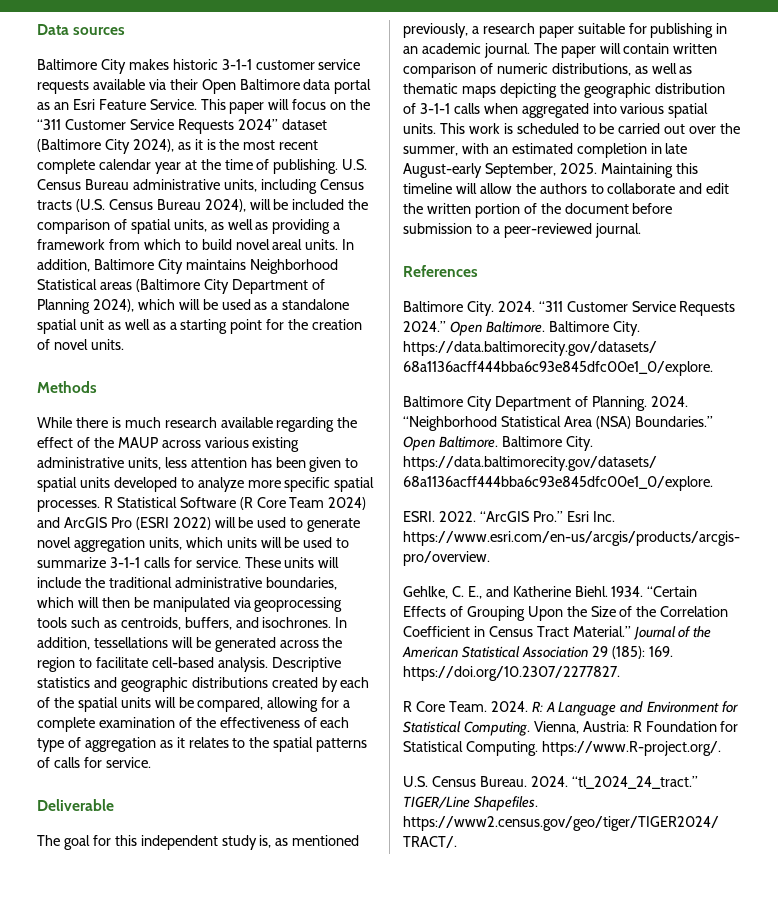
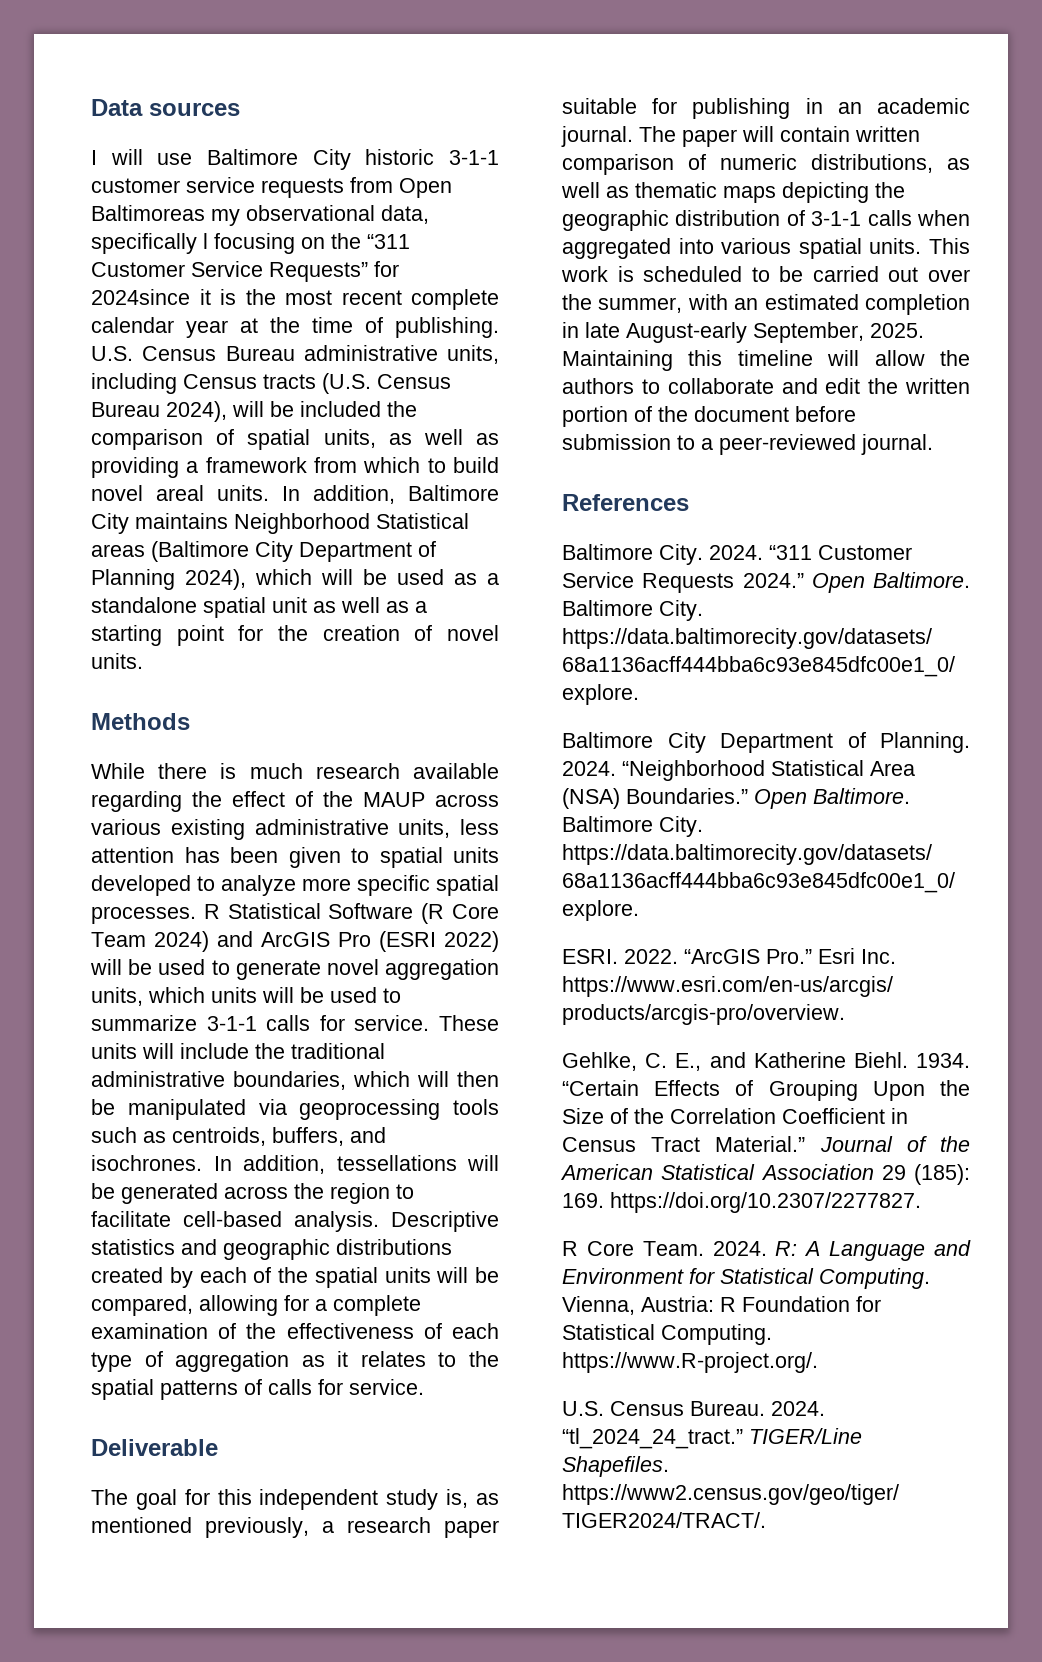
- Baltimore City makes historic 3-1-1 customer service requests available via their Open Baltimore data portal as an Esri Feature Service. This paper will focus on the “311 Customer Service Requests 2024” dataset (Baltimore City 2024), as it is the most recent complete calendar year at the time of publishing.
+ I will use Baltimore City historic 3-1-1 customer service requests from Open Baltimoreas my observational data, specifically l focusing on the “311 Customer Service Requests” for 2024since it is the most recent complete calendar year at the time of publishing.

